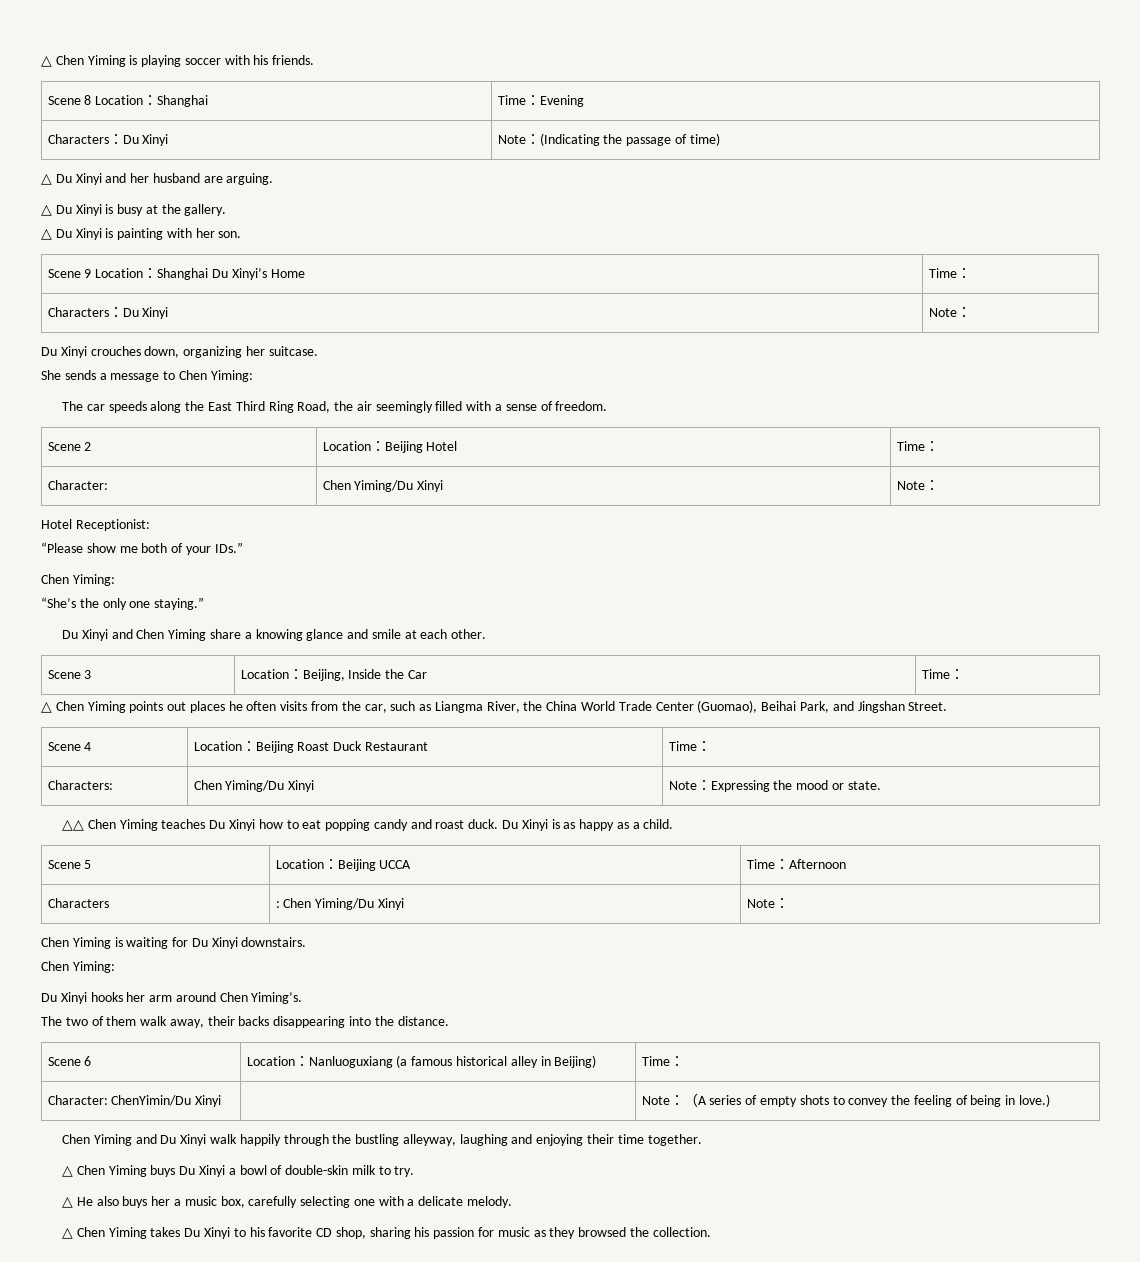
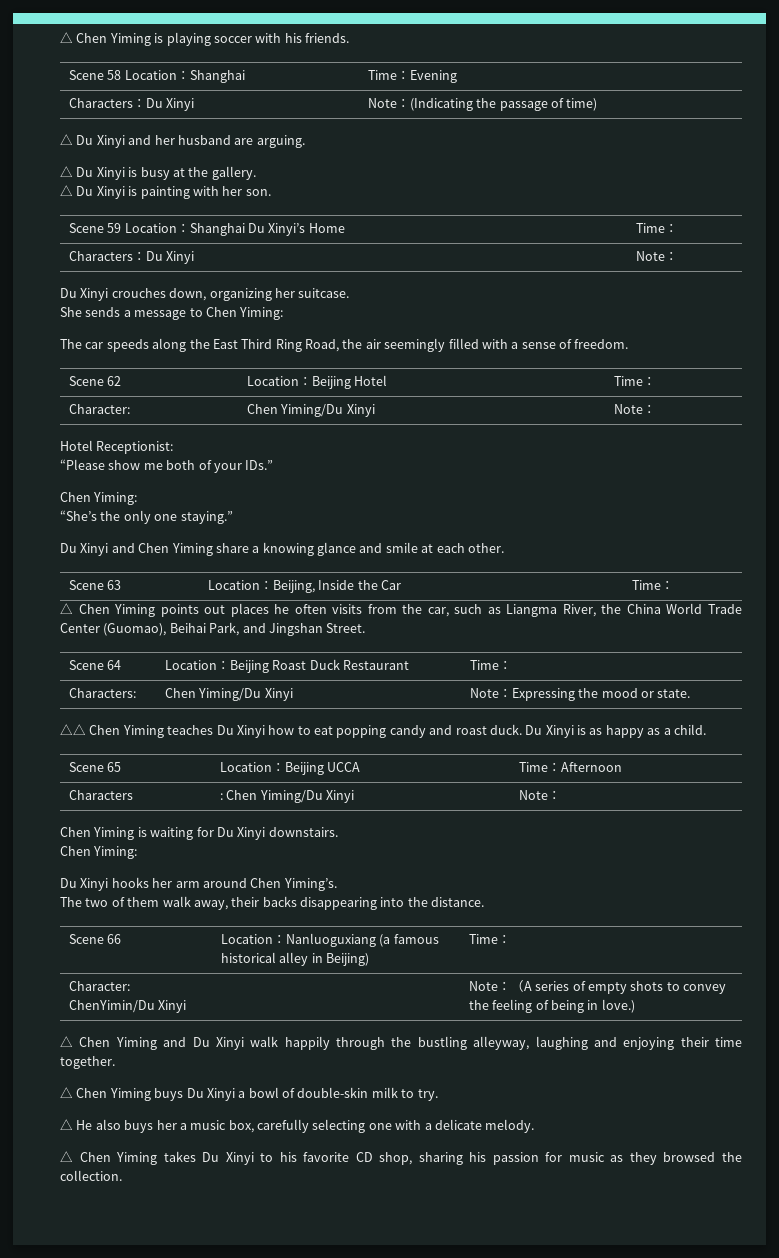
- Scene 8 Location：Shanghai | Time：Evening
+ Scene 58 Location：Shanghai | Time：Evening
- Scene 9 Location：Shanghai Du Xinyi’s Home | Time：
+ Scene 59 Location：Shanghai Du Xinyi’s Home | Time：
- Scene 2 | Location：Beijing Hotel | Time：
+ Scene 62 | Location：Beijing Hotel | Time：
- Scene 3 | Location：Beijing, Inside the Car | Time：
+ Scene 63 | Location：Beijing, Inside the Car | Time：
- Scene 4 | Location：Beijing Roast Duck Restaurant | Time：
+ Scene 64 | Location：Beijing Roast Duck Restaurant | Time：
- Scene 5 | Location：Beijing UCCA | Time：Afternoon
+ Scene 65 | Location：Beijing UCCA | Time：Afternoon
- Scene 6 | Location：Nanluoguxiang (a famous historical alley in Beijing) | Time：
+ Scene 66 | Location：Nanluoguxiang (a famous historical alley in Beijing) | Time：
- Chen Yiming and Du Xinyi walk happily through the bustling alleyway, laughing and enjoying their time together.
+ △ Chen Yiming and Du Xinyi walk happily through the bustling alleyway, laughing and enjoying their time together.

